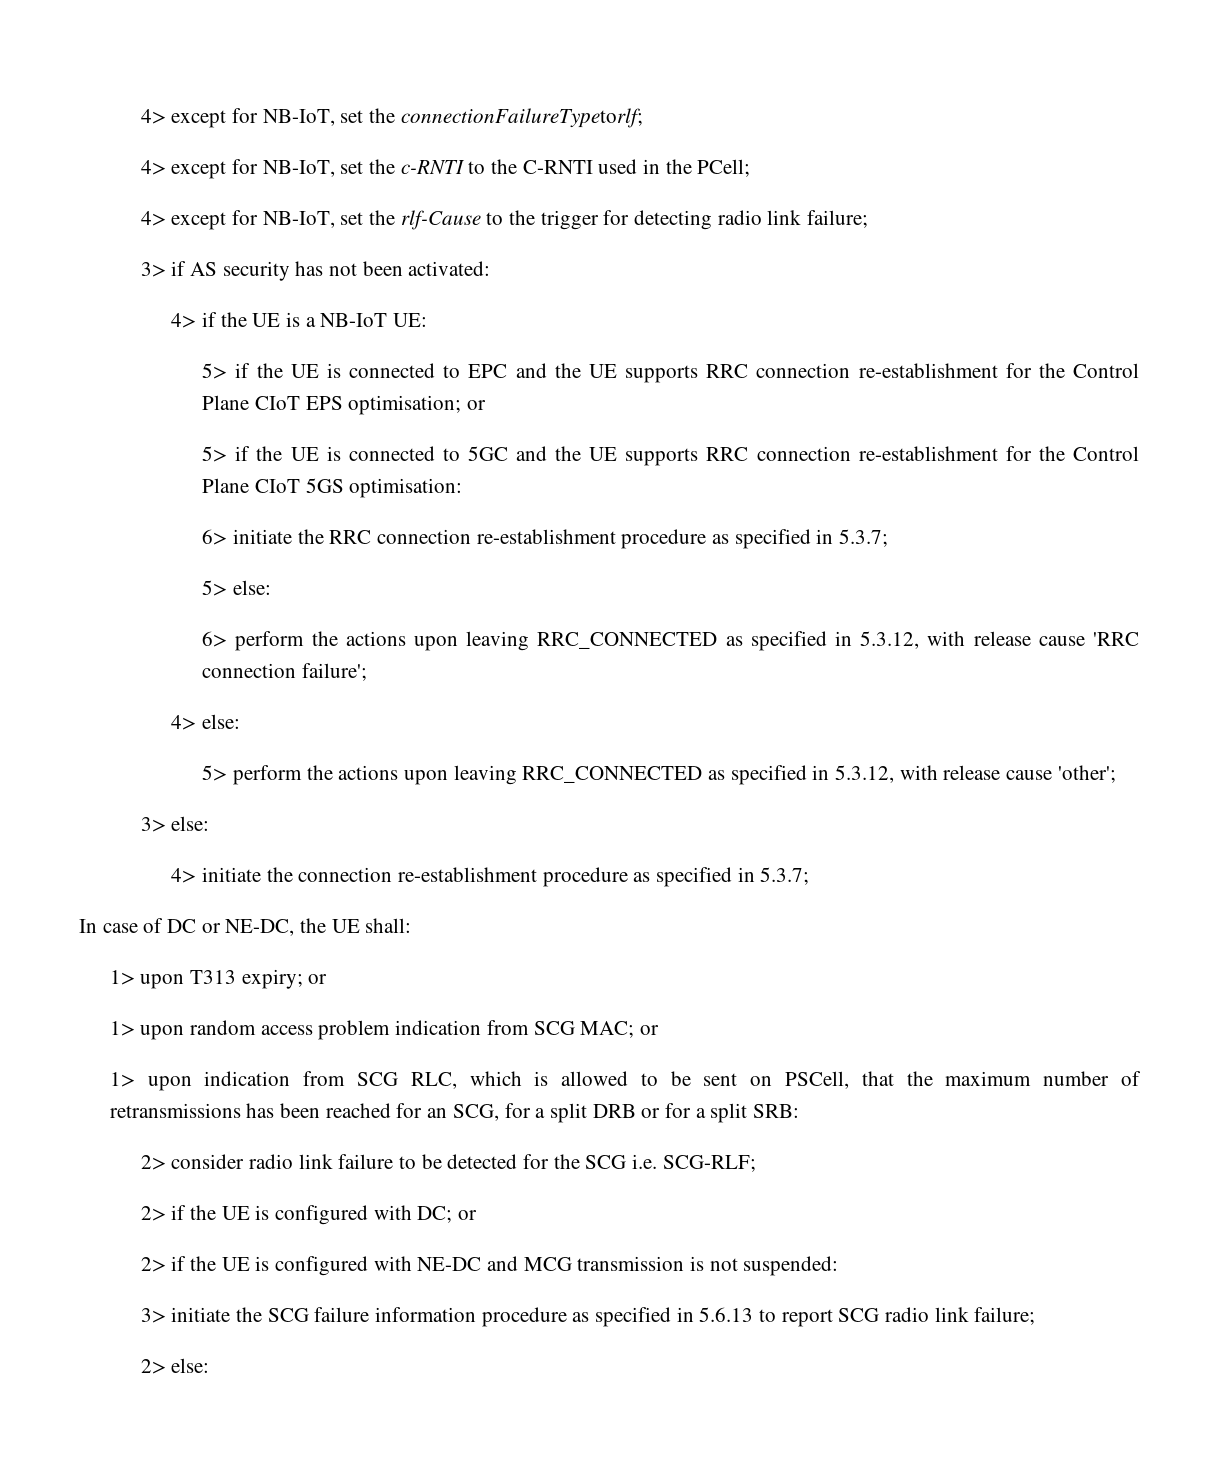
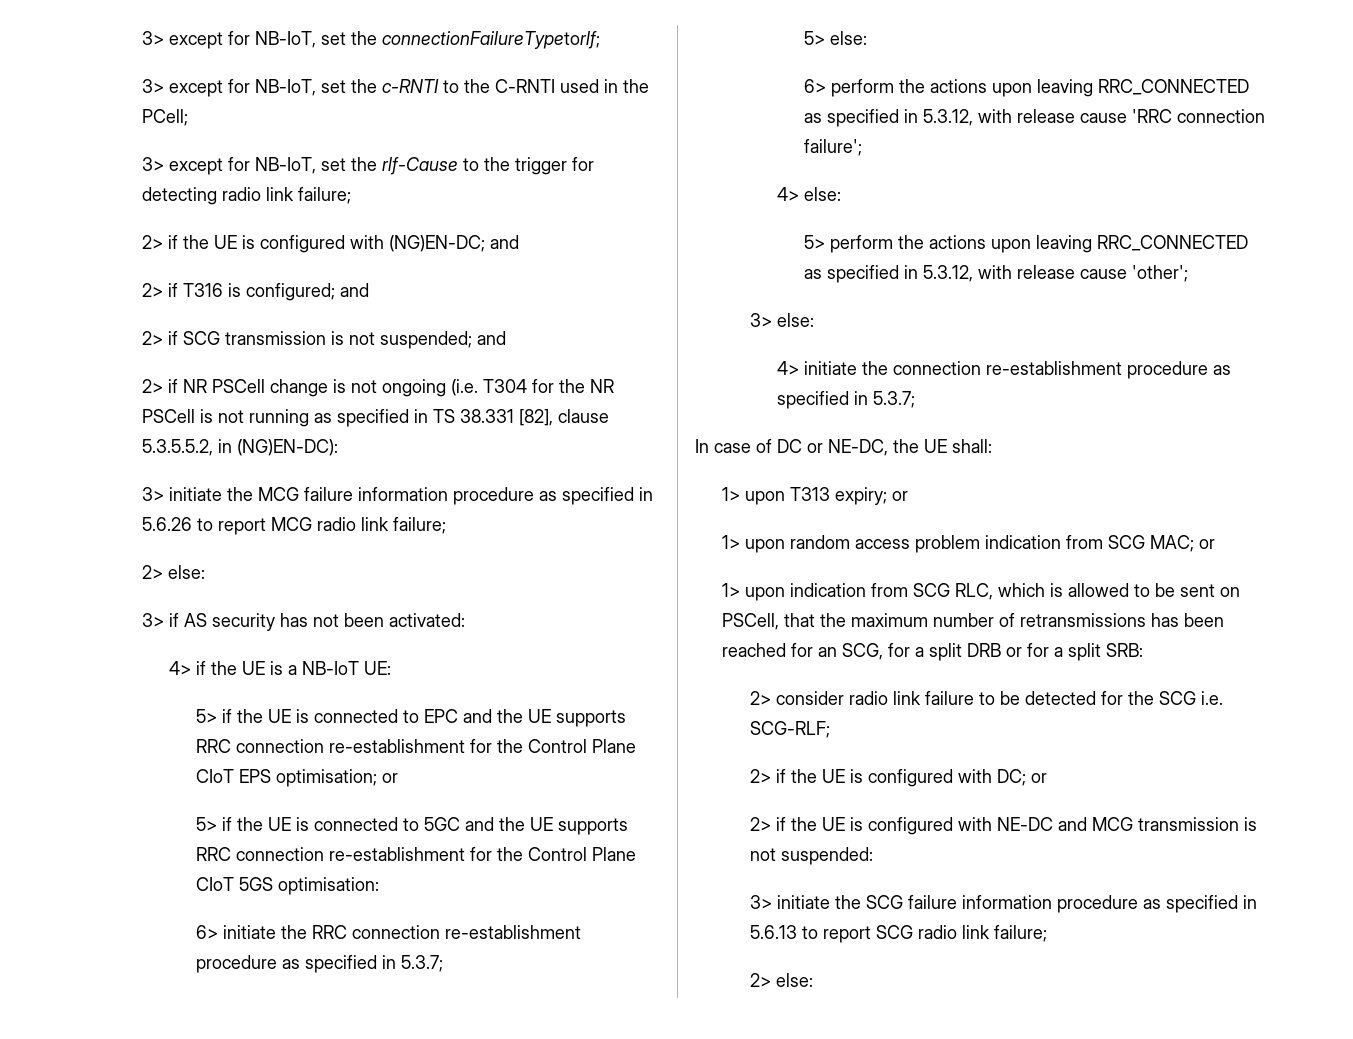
- 4> except for NB-IoT, set the connectionFailureTypetorlf;
+ 3> except for NB-IoT, set the connectionFailureTypetorlf;
- 4> except for NB-IoT, set the c-RNTI to the C-RNTI used in the PCell;
+ 3> except for NB-IoT, set the c-RNTI to the C-RNTI used in the PCell;
- 4> except for NB-IoT, set the rlf-Cause to the trigger for detecting radio link failure;
+ 3> except for NB-IoT, set the rlf-Cause to the trigger for detecting radio link failure;
+ 2> if the UE is configured with (NG)EN-DC; and
+ 2> if T316 is configured; and
+ 2> if SCG transmission is not suspended; and
+ 2> if NR PSCell change is not ongoing (i.e. T304 for the NR PSCell is not running as specified in TS 38.331 [82], clause 5.3.5.5.2, in (NG)EN-DC):
+ 3> initiate the MCG failure information procedure as specified in 5.6.26 to report MCG radio link failure;
+ 2> else:

